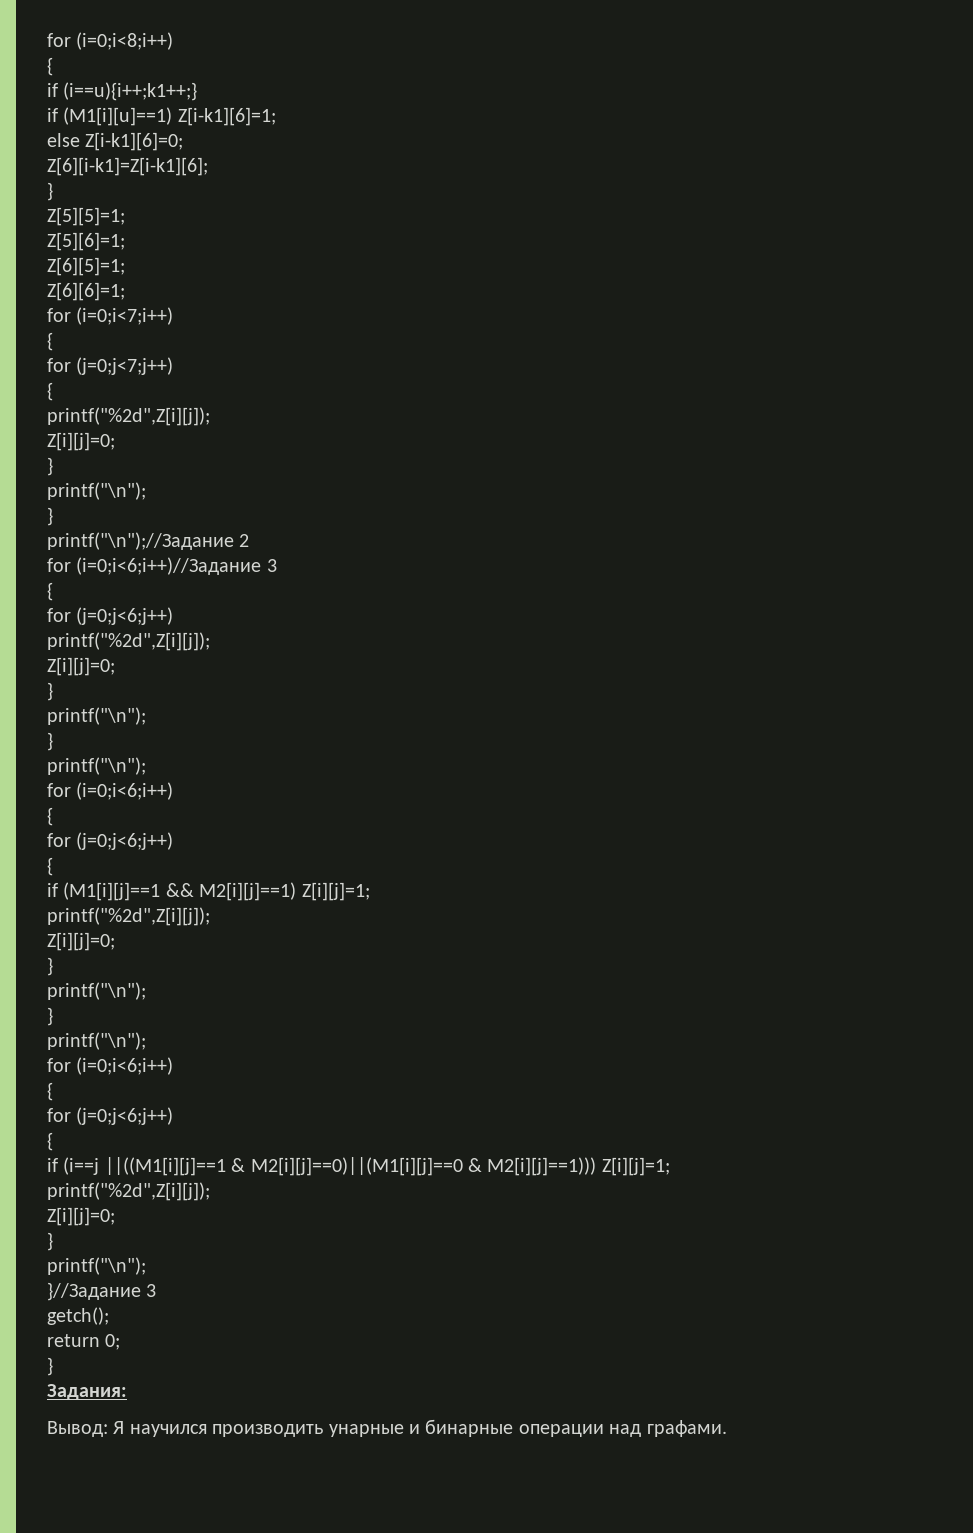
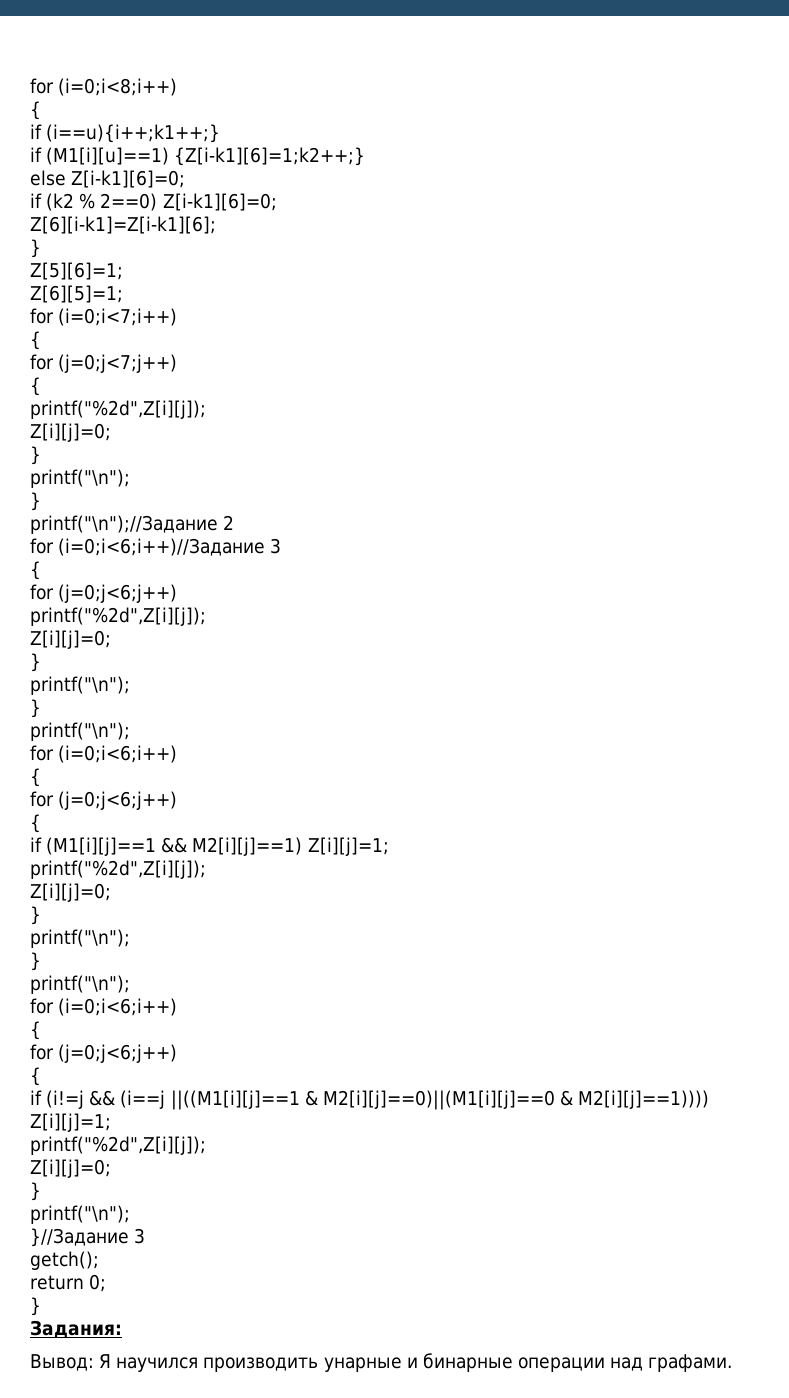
- if (M1[i][u]==1) Z[i-k1][6]=1;
+ if (M1[i][u]==1) {Z[i-k1][6]=1;k2++;}
+ if (k2 % 2==0) Z[i-k1][6]=0;
- Z[5][5]=1;
- Z[6][6]=1;
- if (i==j ||((M1[i][j]==1 & M2[i][j]==0)||(M1[i][j]==0 & M2[i][j]==1))) Z[i][j]=1;
+ if (i!=j && (i==j ||((M1[i][j]==1 & M2[i][j]==0)||(M1[i][j]==0 & M2[i][j]==1)))) Z[i][j]=1;

